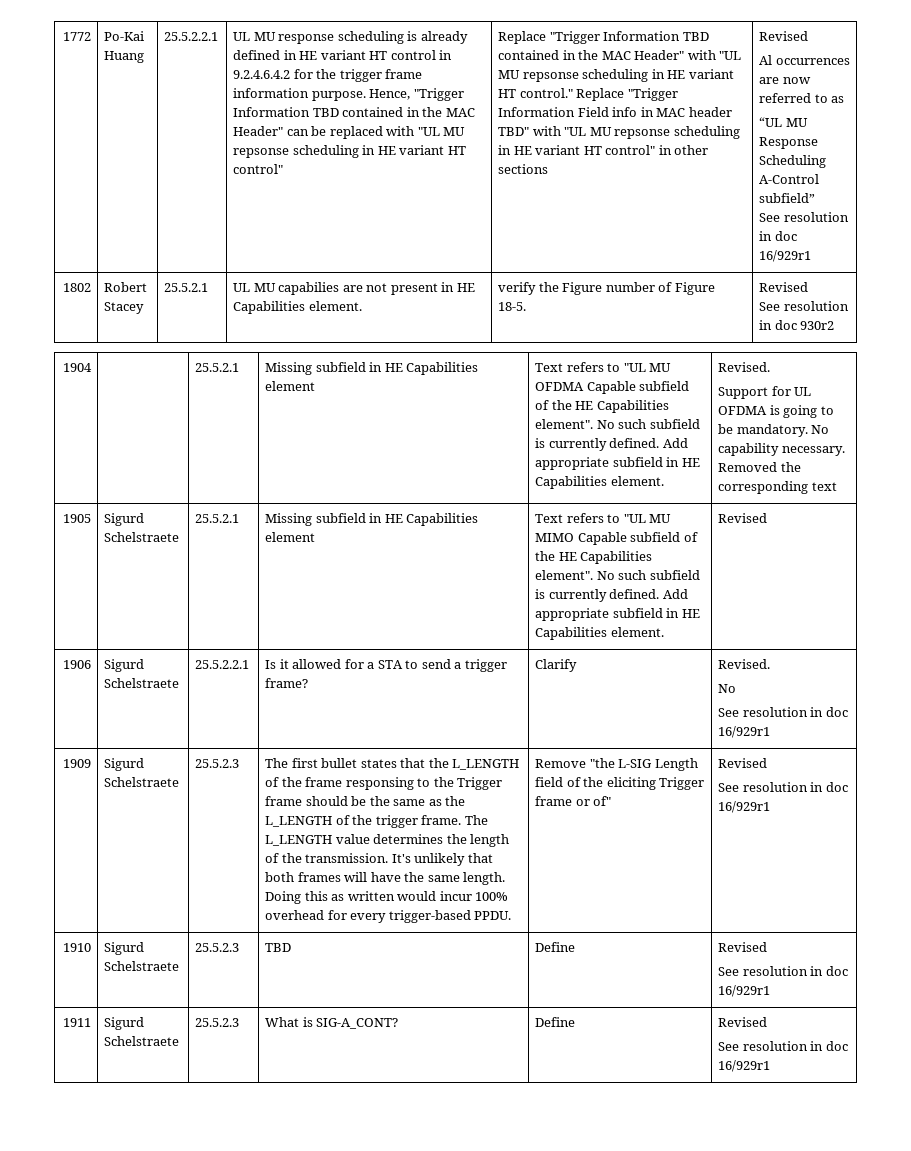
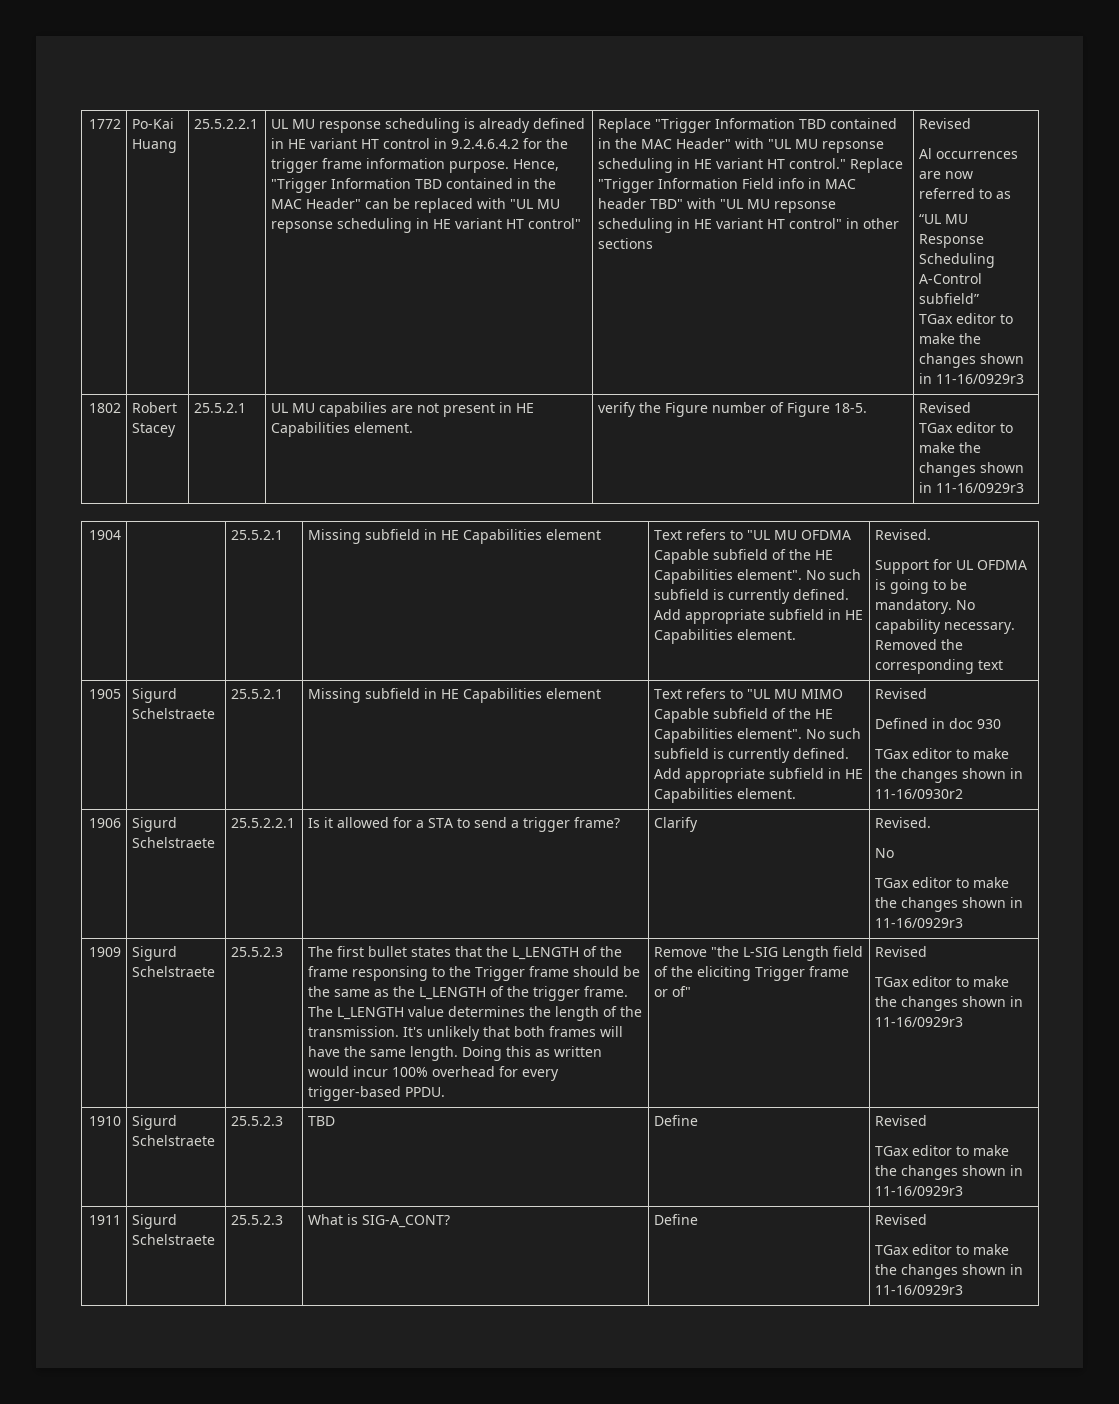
  “UL MU Response Scheduling A-Control subfield”
- See resolution in doc 16/929r1
+ TGax editor to make the changes shown in 11-16/0929r3
  1802 | Robert Stacey | 25.5.2.1 | UL MU capabilies are not present in HE Capabilities element. | verify the Figure number of Figure 18-5. | Revised
- See resolution in doc 930r2
+ TGax editor to make the changes shown in 11-16/0929r3
+ Defined in doc 930
+ TGax editor to make the changes shown in 11-16/0930r2
  1906 | Sigurd Schelstraete | 25.5.2.2.1 | Is it allowed for a STA to send a trigger frame? | Clarify | Revised.
  No
- See resolution in doc 16/929r1
+ TGax editor to make the changes shown in 11-16/0929r3
  Remove "the L-SIG Length field of the eliciting Trigger frame or of" | Revised
- See resolution in doc 16/929r1
+ TGax editor to make the changes shown in 11-16/0929r3
  1910 | Sigurd Schelstraete | 25.5.2.3 | TBD | Define | Revised
- See resolution in doc 16/929r1
+ TGax editor to make the changes shown in 11-16/0929r3
  1911 | Sigurd Schelstraete | 25.5.2.3 | What is SIG-A_CONT? | Define | Revised
- See resolution in doc 16/929r1
+ TGax editor to make the changes shown in 11-16/0929r3

